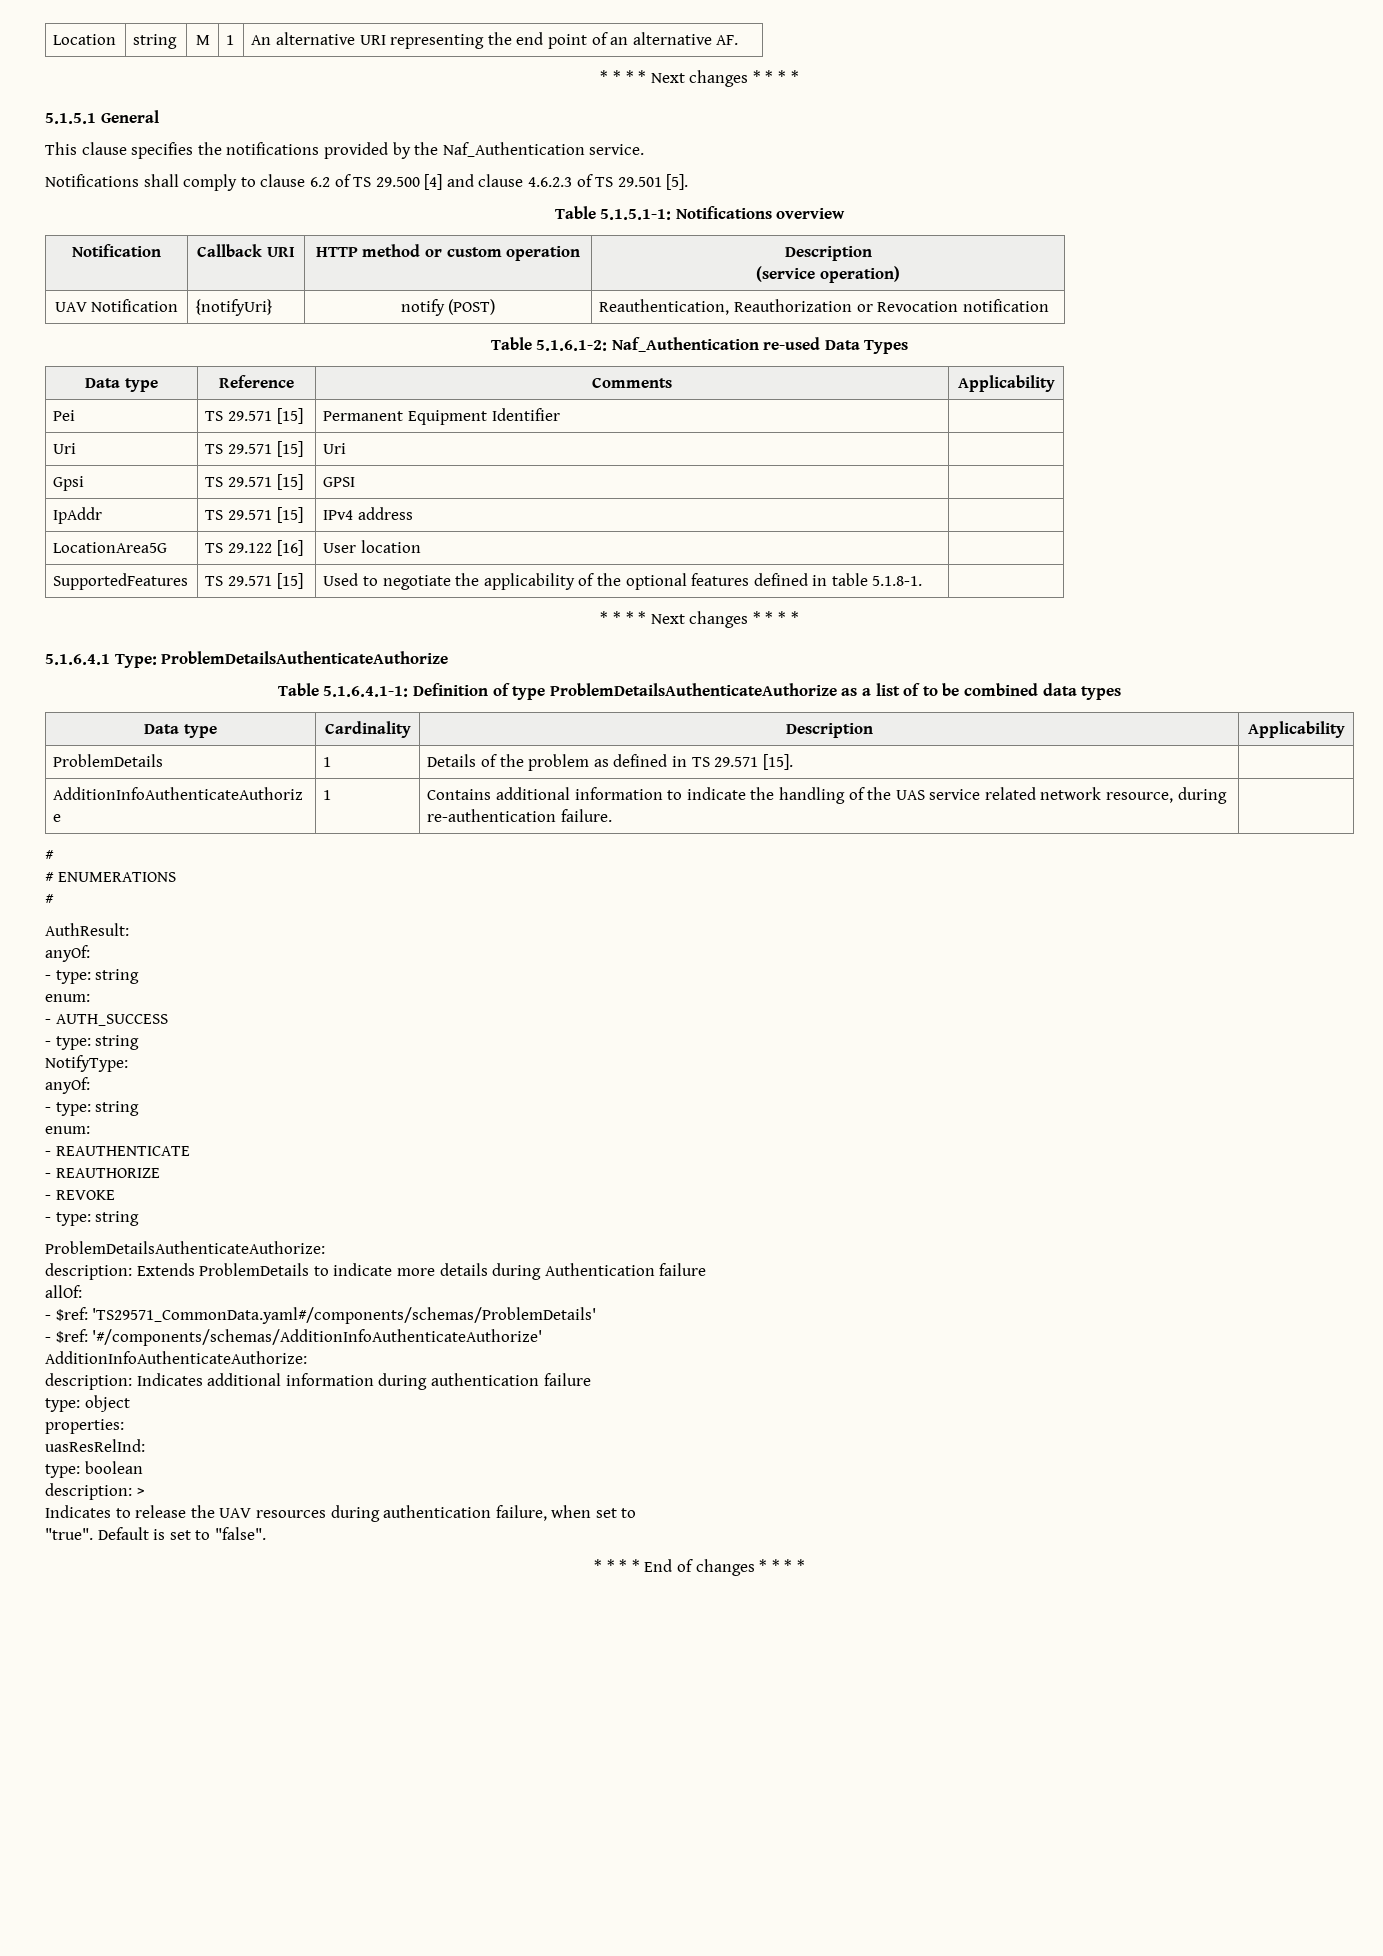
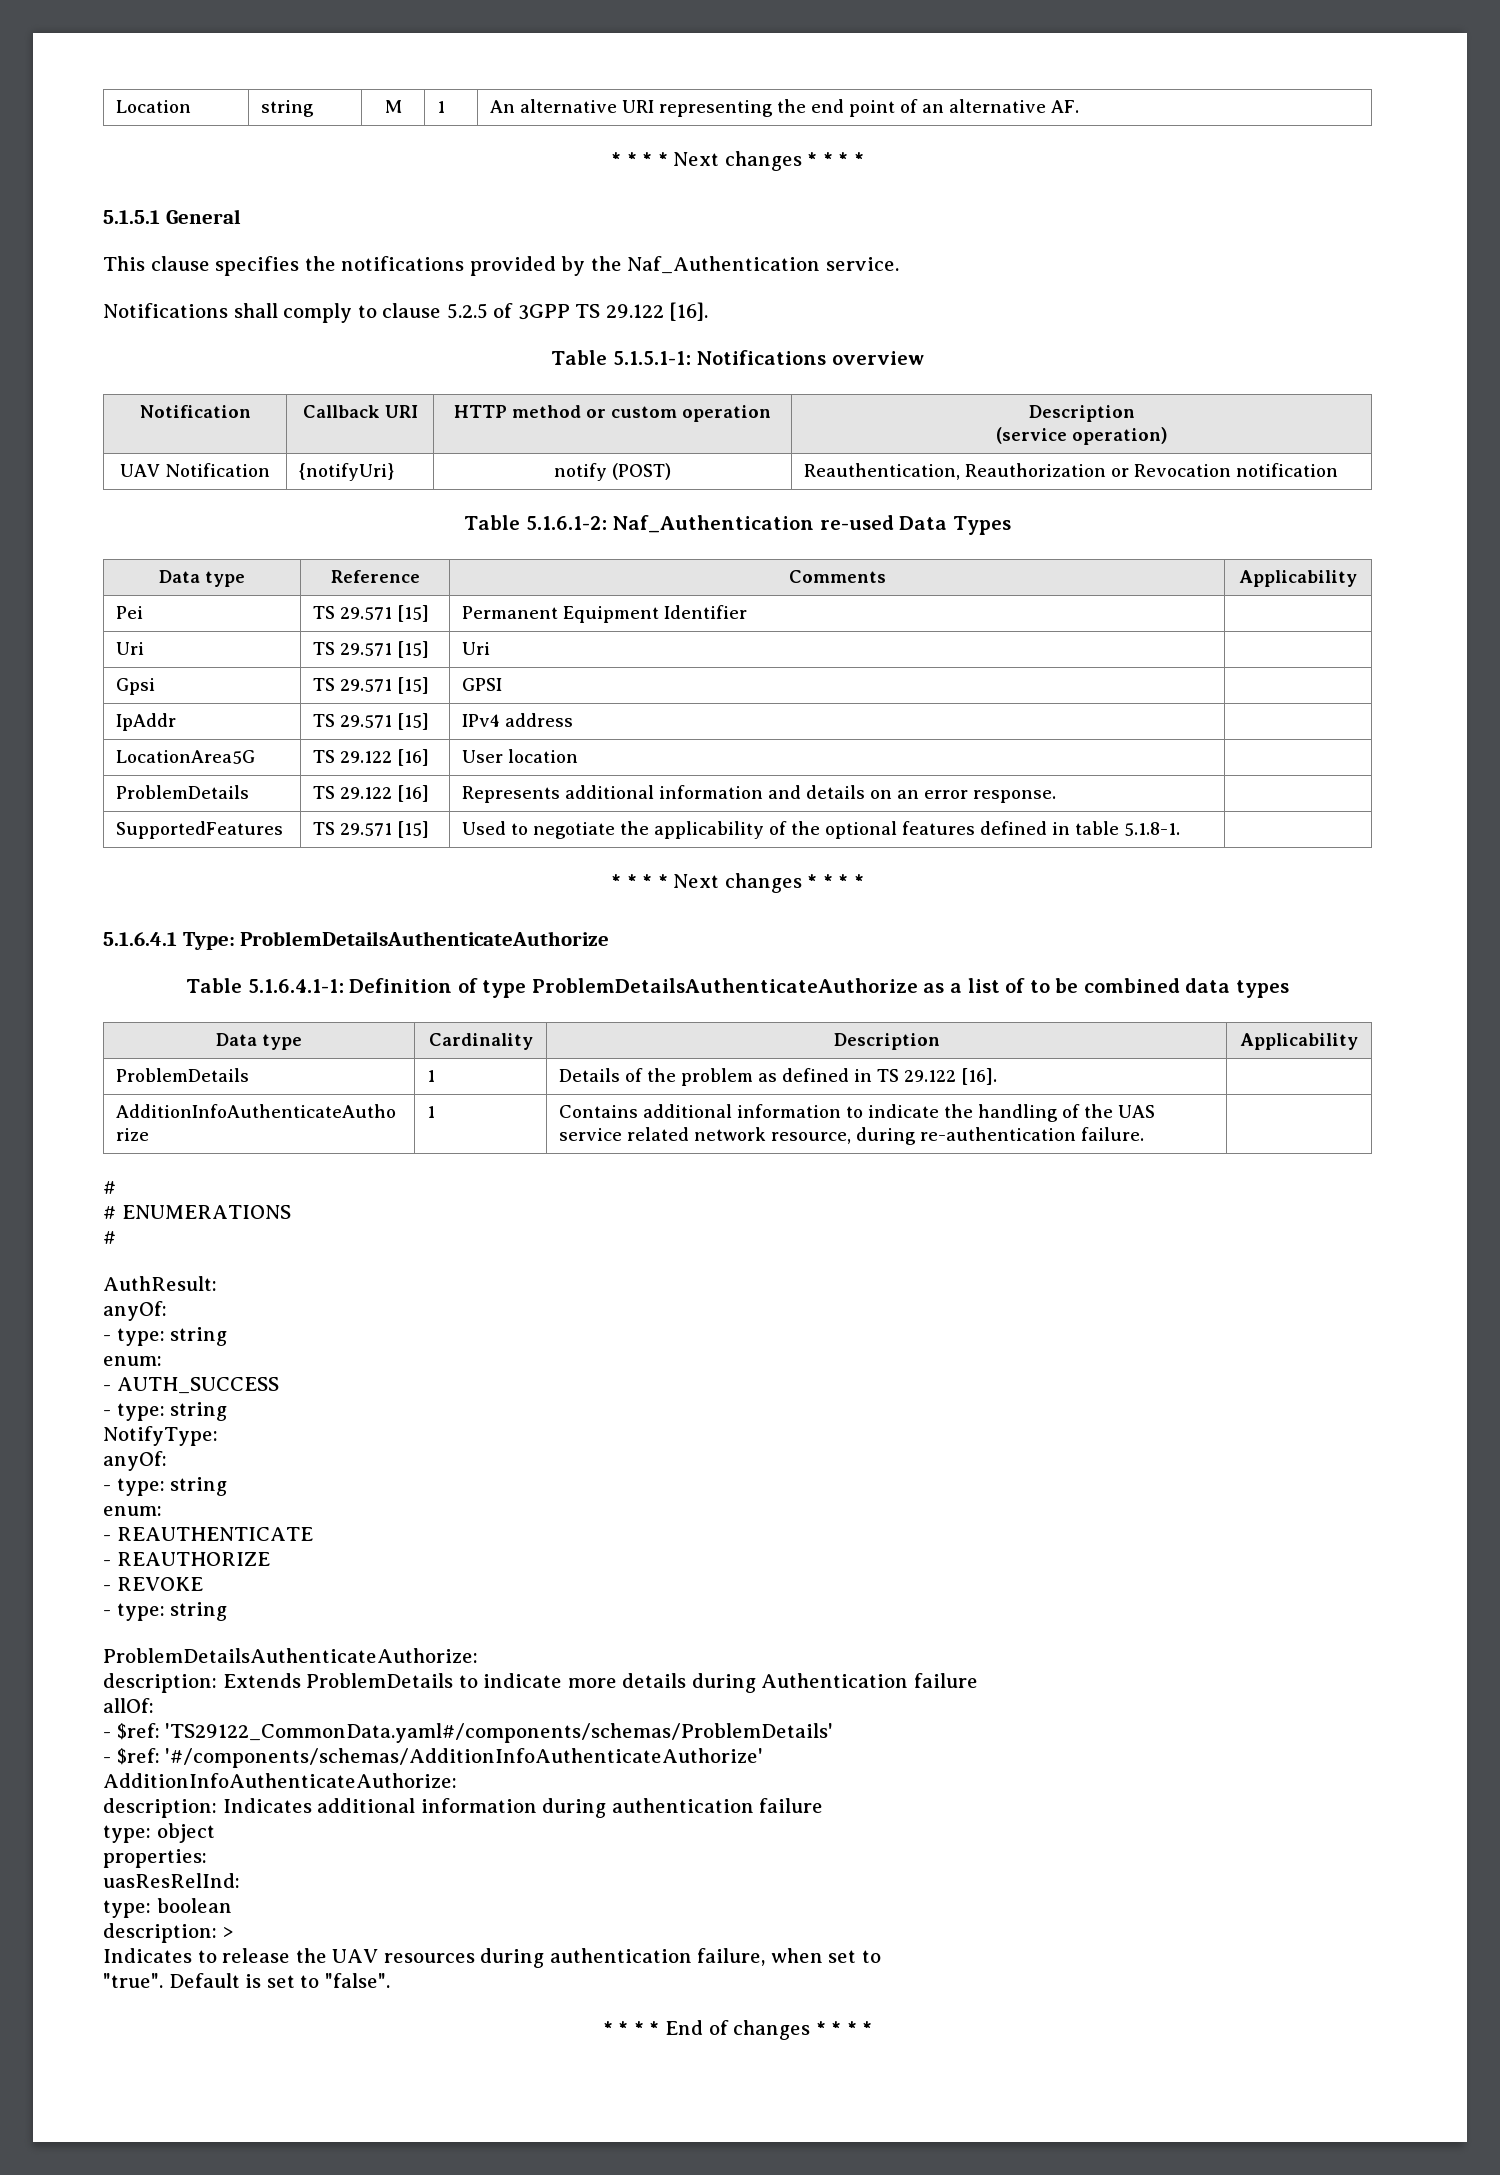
- Notifications shall comply to clause 6.2 of TS 29.500 [4] and clause 4.6.2.3 of TS 29.501 [5].
+ Notifications shall comply to clause 5.2.5 of 3GPP TS 29.122 [16].
+ ProblemDetails | TS 29.122 [16] | Represents additional information and details on an error response. |
- ProblemDetails | 1 | Details of the problem as defined in TS 29.571 [15]. |
+ ProblemDetails | 1 | Details of the problem as defined in TS 29.122 [16]. |
- - $ref: 'TS29571_CommonData.yaml#/components/schemas/ProblemDetails'
+ - $ref: 'TS29122_CommonData.yaml#/components/schemas/ProblemDetails'

